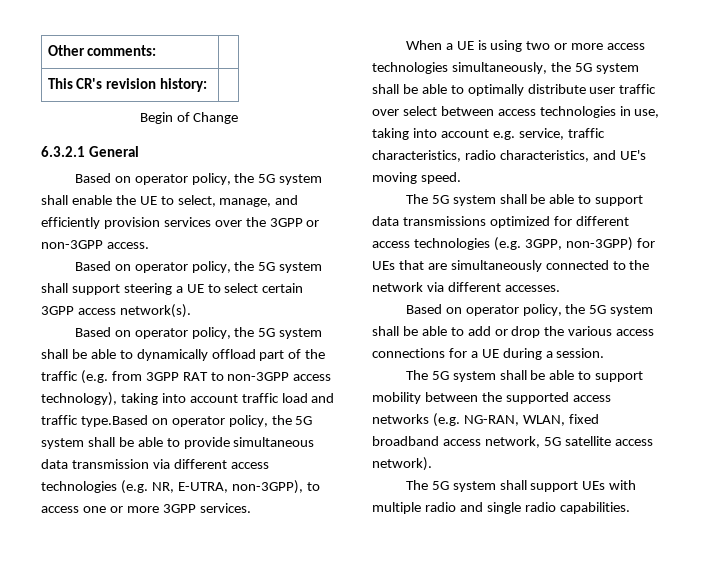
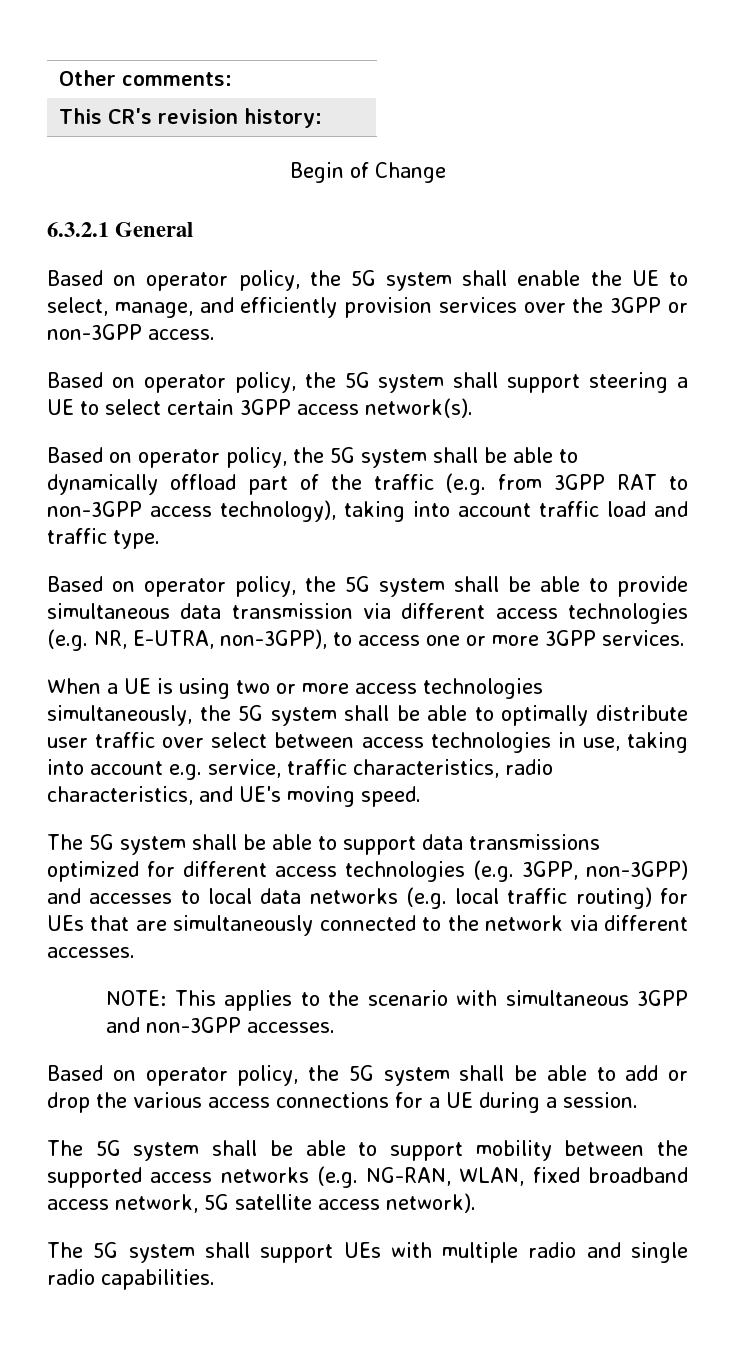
- Based on operator policy, the 5G system shall be able to dynamically offload part of the traffic (e.g. from 3GPP RAT to non-3GPP access technology), taking into account traffic load and traffic type.Based on operator policy, the 5G system shall be able to provide simultaneous data transmission via different access technologies (e.g. NR, E-UTRA, non-3GPP), to access one or more 3GPP services.
+ Based on operator policy, the 5G system shall be able to dynamically offload part of the traffic (e.g. from 3GPP RAT to non-3GPP access technology), taking into account traffic load and traffic type.
+ Based on operator policy, the 5G system shall be able to provide simultaneous data transmission via different access technologies (e.g. NR, E-UTRA, non-3GPP), to access one or more 3GPP services.
- The 5G system shall be able to support data transmissions optimized for different access technologies (e.g. 3GPP, non-3GPP) for UEs that are simultaneously connected to the network via different accesses.
+ The 5G system shall be able to support data transmissions optimized for different access technologies (e.g. 3GPP, non-3GPP) and accesses to local data networks (e.g. local traffic routing) for UEs that are simultaneously connected to the network via different accesses.
+ NOTE: This applies to the scenario with simultaneous 3GPP and non-3GPP accesses.

